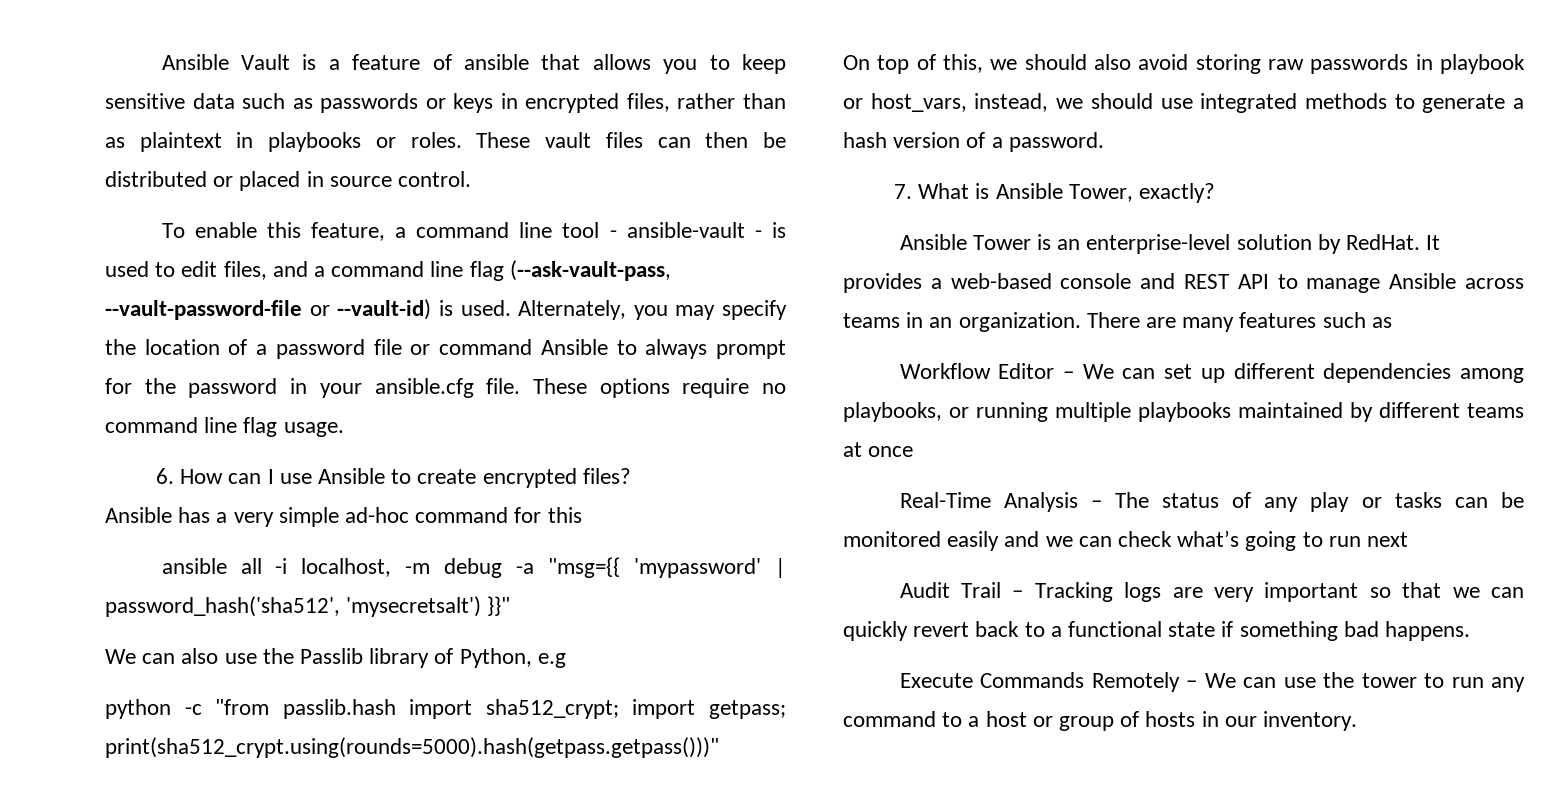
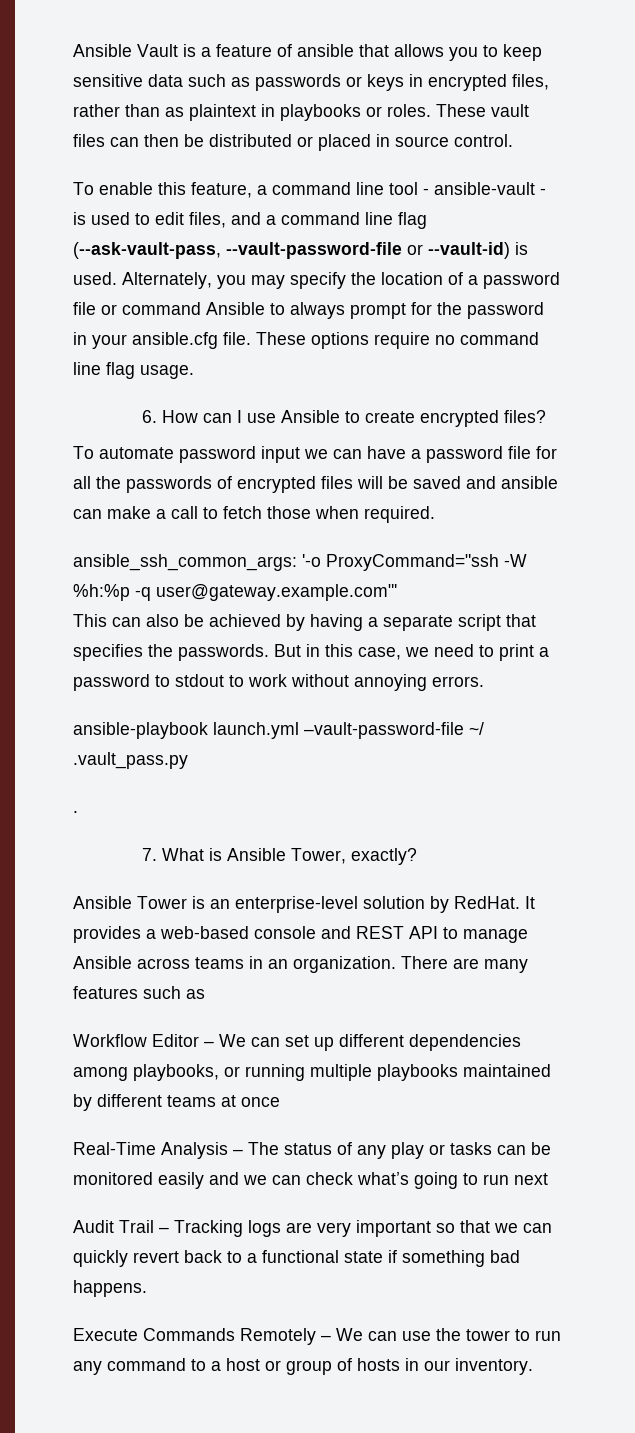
- Ansible has a very simple ad-hoc command for this
- ansible all -i localhost, -m debug -a "msg={{ 'mypassword' | password_hash('sha512', 'mysecretsalt') }}"
- We can also use the Passlib library of Python, e.g
- python -c "from passlib.hash import sha512_crypt; import getpass; print(sha512_crypt.using(rounds=5000).hash(getpass.getpass()))"
- On top of this, we should also avoid storing raw passwords in playbook or host_vars, instead, we should use integrated methods to generate a hash version of a password.
+ To automate password input we can have a password file for all the passwords of encrypted files will be saved and ansible can make a call to fetch those when required.
+ ansible_ssh_common_args: '-o ProxyCommand="ssh -W %h:%p -q user@gateway.example.com"'
+ This can also be achieved by having a separate script that specifies the passwords. But in this case, we need to print a password to stdout to work without annoying errors.
+ ansible-playbook launch.yml –vault-password-file ~/ .vault_pass.py
+ .

